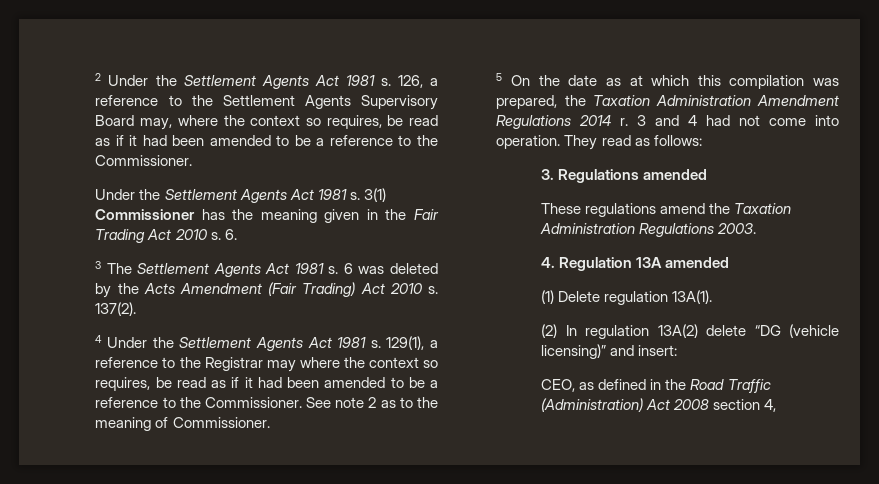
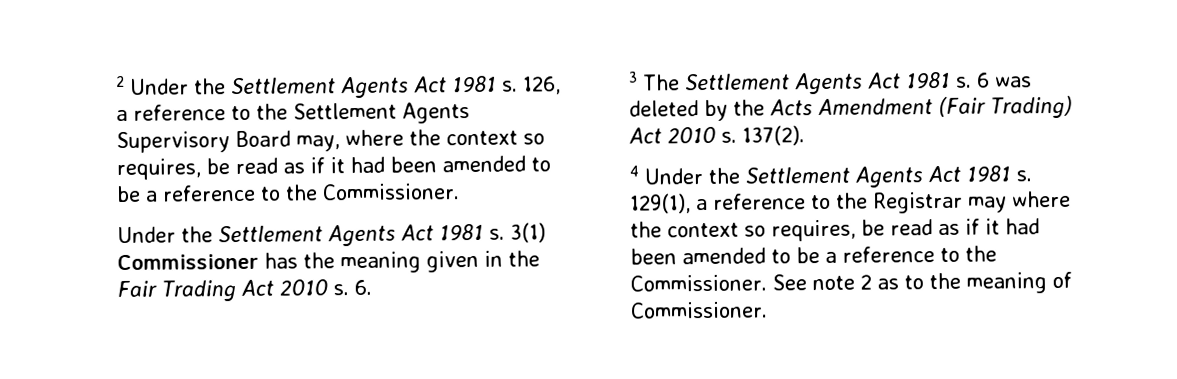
- 5 On the date as at which this compilation was prepared, the Taxation Administration Amendment Regulations 2014 r. 3 and 4 had not come into operation. They read as follows:
- 3. Regulations amended
- These regulations amend the Taxation Administration Regulations 2003.
- 4. Regulation 13A amended
- (1) Delete regulation 13A(1).
- (2) In regulation 13A(2) delete “DG (vehicle licensing)” and insert:
- CEO, as defined in the Road Traffic (Administration) Act 2008 section 4,

